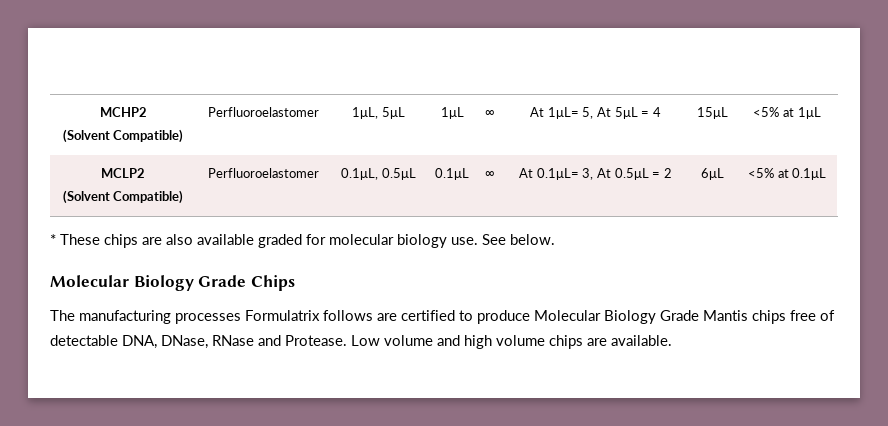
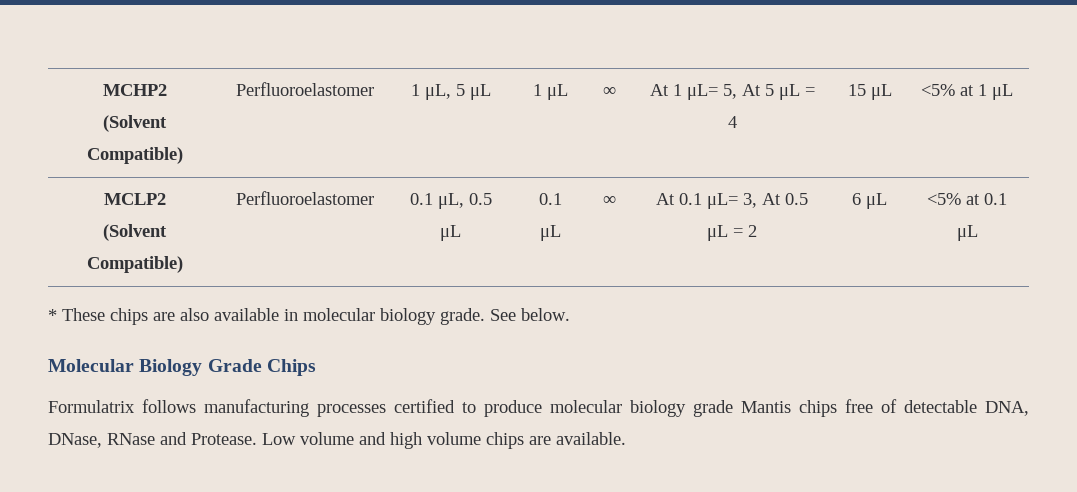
  MCHP2
- (Solvent Compatible) | Perfluoroelastomer | 1μL, 5μL | 1μL | ∞ | At 1μL= 5, At 5μL = 4 | 15μL | <5% at 1μL
+ (Solvent Compatible) | Perfluoroelastomer | 1 μL, 5 μL | 1 μL | ∞ | At 1 μL= 5, At 5 μL = 4 | 15 μL | <5% at 1 μL
  MCLP2
- (Solvent Compatible) | Perfluoroelastomer | 0.1μL, 0.5μL | 0.1μL | ∞ | At 0.1μL= 3, At 0.5μL = 2 | 6μL | <5% at 0.1μL
+ (Solvent Compatible) | Perfluoroelastomer | 0.1 μL, 0.5 μL | 0.1 μL | ∞ | At 0.1 μL= 3, At 0.5 μL = 2 | 6 μL | <5% at 0.1 μL
- * These chips are also available graded for molecular biology use.
+ * These chips are also available in molecular biology grade.
- The manufacturing processes Formulatrix follows are certified to produce Molecular Biology Grade Mantis chips free of detectable DNA, DNase, RNase and Protease.
+ Formulatrix follows manufacturing processes certified to produce molecular biology grade Mantis chips free of detectable DNA, DNase, RNase and Protease.

